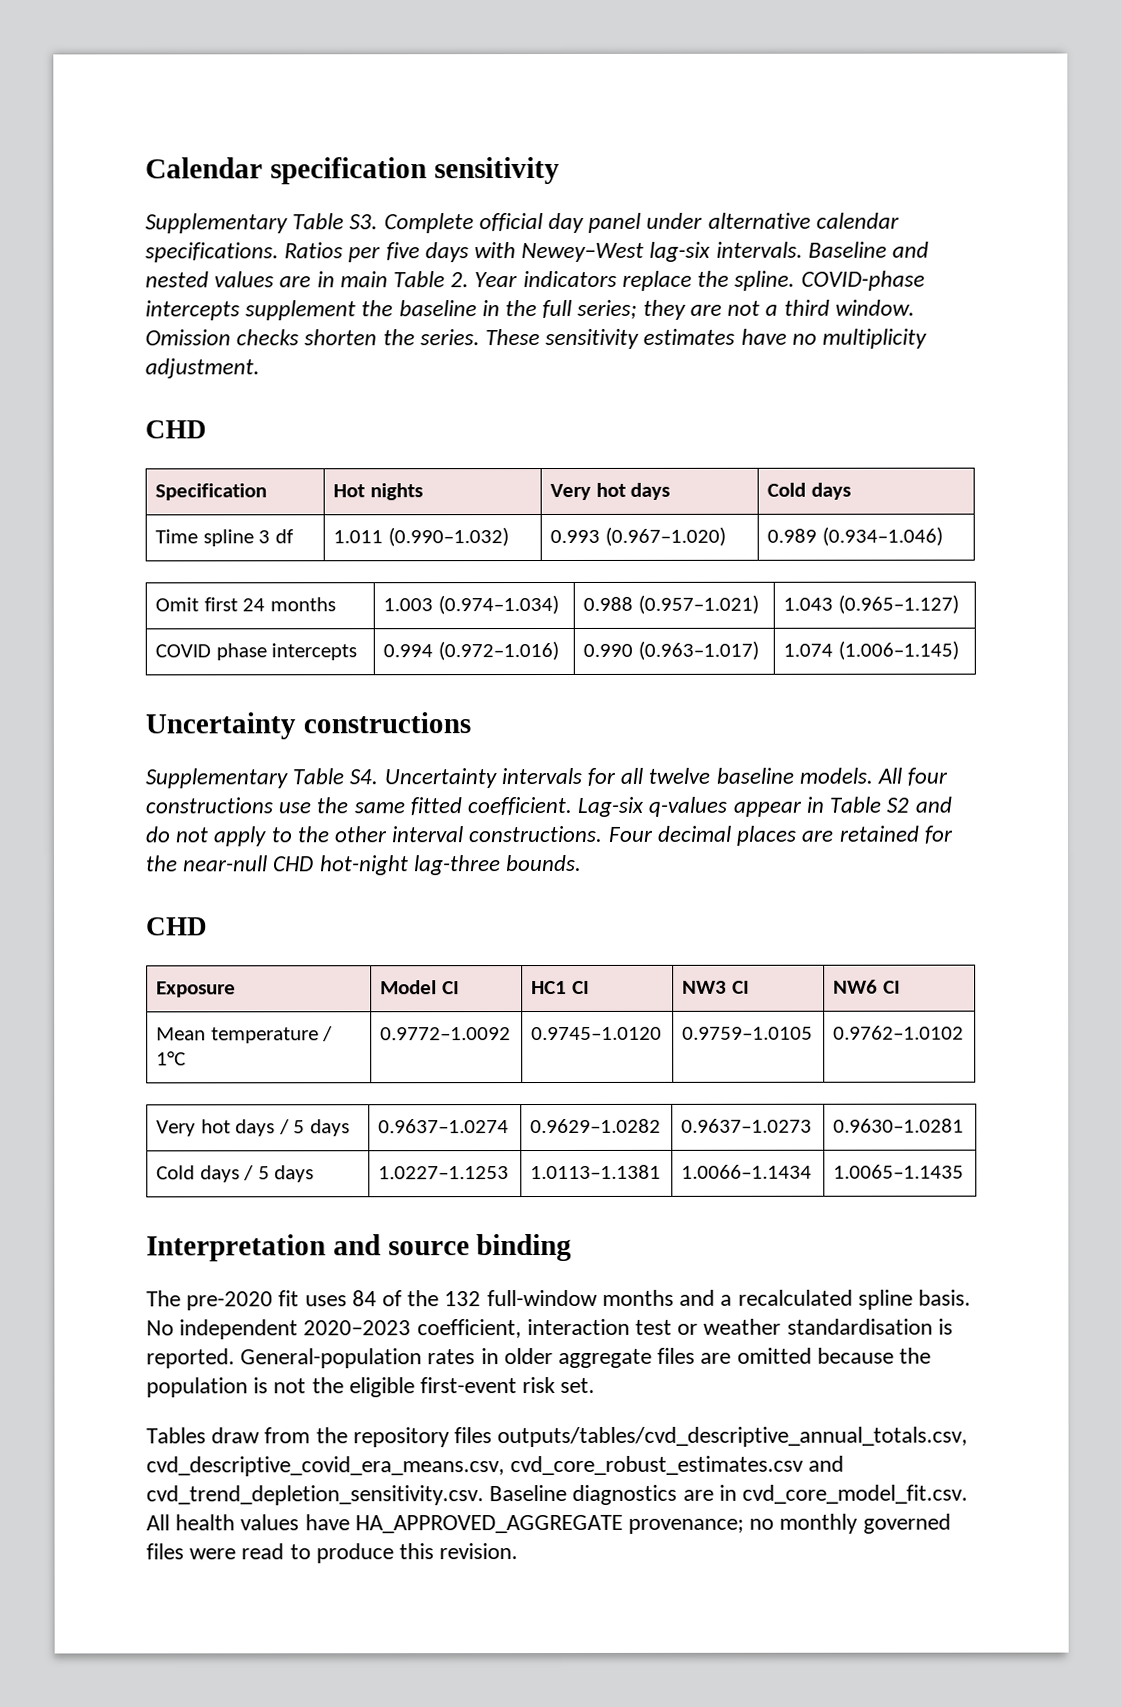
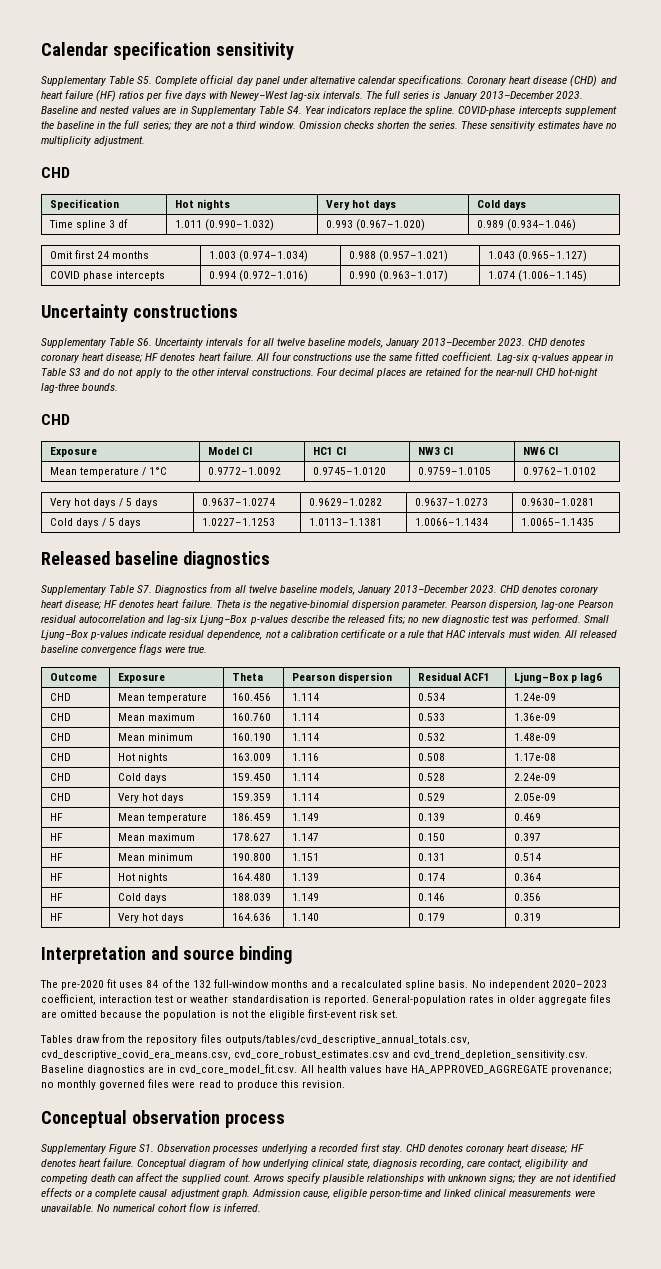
- Supplementary Table S3. Complete official day panel under alternative calendar specifications.
+ Supplementary Table S5. Complete official day panel under alternative calendar specifications.
- Ratios per five days with Newey–West lag-six intervals.
+ Coronary heart disease (CHD) and heart failure (HF) ratios per five days with Newey–West lag-six intervals.
+ The full series is January 2013–December 2023.
- Baseline and nested values are in main Table 2. Year indicators replace the spline.
+ Baseline and nested values are in Supplementary Table S4. Year indicators replace the spline.
- Supplementary Table S4. Uncertainty intervals for all twelve baseline models.
+ Supplementary Table S6. Uncertainty intervals for all twelve baseline models, January 2013–December 2023. CHD denotes coronary heart disease; HF denotes heart failure.
- Lag-six q-values appear in Table S2 and do not apply to the other interval constructions.
+ Lag-six q-values appear in Table S3 and do not apply to the other interval constructions.
+ Released baseline diagnostics
+ Supplementary Table S7. Diagnostics from all twelve baseline models, January 2013–December 2023. CHD denotes coronary heart disease; HF denotes heart failure. Theta is the negative-binomial dispersion parameter. Pearson dispersion, lag-one Pearson residual autocorrelation and lag-six Ljung–Box p-values describe the released fits; no new diagnostic test was performed. Small Ljung–Box p-values indicate residual dependence, not a calibration certificate or a rule that HAC intervals must widen. All released baseline convergence flags were true.
+ Outcome | Exposure | Theta | Pearson dispersion | Residual ACF1 | Ljung–Box p lag6
+ CHD | Mean temperature | 160.456 | 1.114 | 0.534 | 1.24e-09
+ CHD | Mean maximum | 160.760 | 1.114 | 0.533 | 1.36e-09
+ CHD | Mean minimum | 160.190 | 1.114 | 0.532 | 1.48e-09
+ CHD | Hot nights | 163.009 | 1.116 | 0.508 | 1.17e-08
+ CHD | Cold days | 159.450 | 1.114 | 0.528 | 2.24e-09
+ CHD | Very hot days | 159.359 | 1.114 | 0.529 | 2.05e-09
+ HF | Mean temperature | 186.459 | 1.149 | 0.139 | 0.469
+ HF | Mean maximum | 178.627 | 1.147 | 0.150 | 0.397
+ HF | Mean minimum | 190.800 | 1.151 | 0.131 | 0.514
+ HF | Hot nights | 164.480 | 1.139 | 0.174 | 0.364
+ HF | Cold days | 188.039 | 1.149 | 0.146 | 0.356
+ HF | Very hot days | 164.636 | 1.140 | 0.179 | 0.319
+ Conceptual observation process
+ Supplementary Figure S1. Observation processes underlying a recorded first stay. CHD denotes coronary heart disease; HF denotes heart failure. Conceptual diagram of how underlying clinical state, diagnosis recording, care contact, eligibility and competing death can affect the supplied count. Arrows specify plausible relationships with unknown signs; they are not identified effects or a complete causal adjustment graph. Admission cause, eligible person-time and linked clinical measurements were unavailable. No numerical cohort flow is inferred.

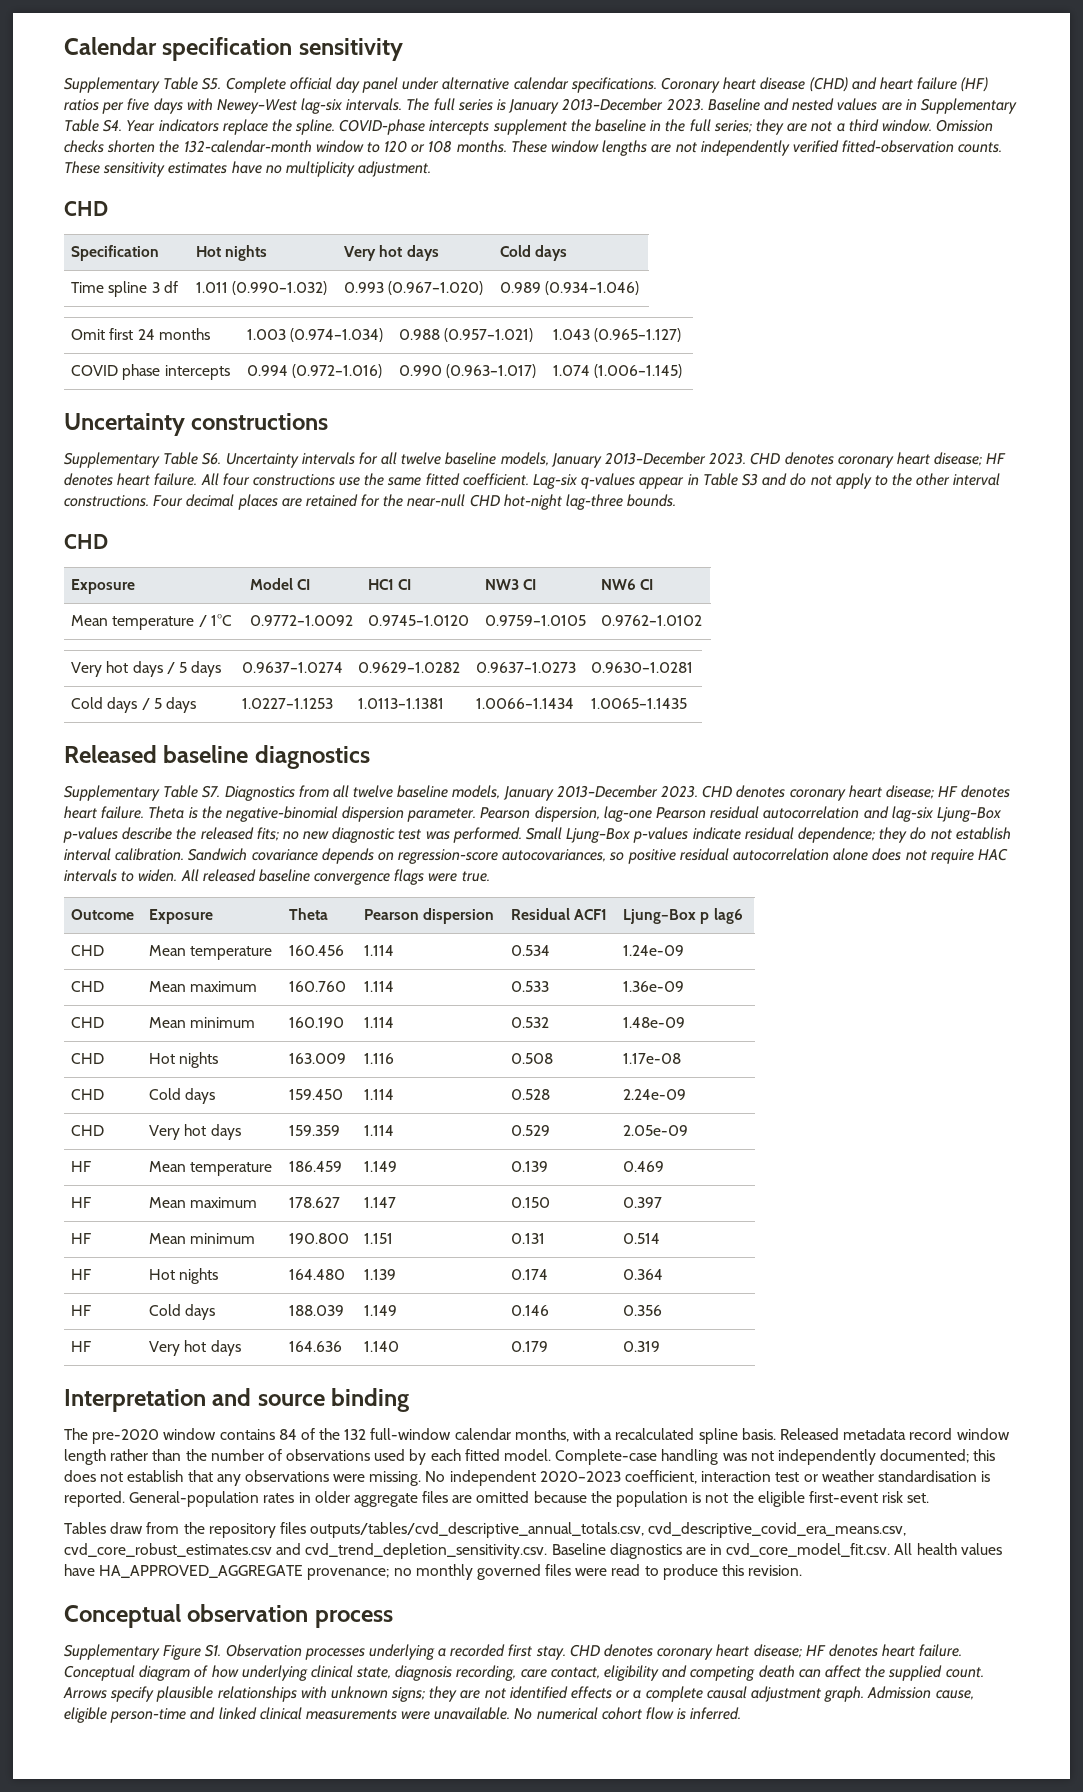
- Omission checks shorten the series.
+ Omission checks shorten the 132-calendar-month window to 120 or 108 months. These window lengths are not independently verified fitted-observation counts.
- Small Ljung–Box p-values indicate residual dependence, not a calibration certificate or a rule that HAC intervals must widen.
+ Small Ljung–Box p-values indicate residual dependence; they do not establish interval calibration. Sandwich covariance depends on regression-score autocovariances, so positive residual autocorrelation alone does not require HAC intervals to widen.
- The pre-2020 fit uses 84 of the 132 full-window months and a recalculated spline basis.
+ The pre-2020 window contains 84 of the 132 full-window calendar months, with a recalculated spline basis.
+ Released metadata record window length rather than the number of observations used by each fitted model. Complete-case handling was not independently documented; this does not establish that any observations were missing.

